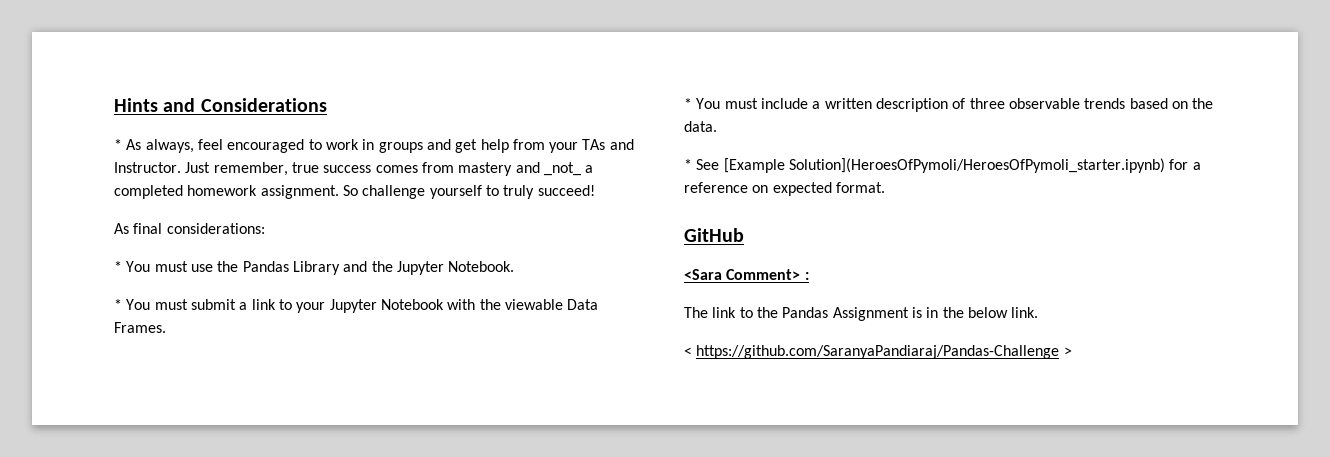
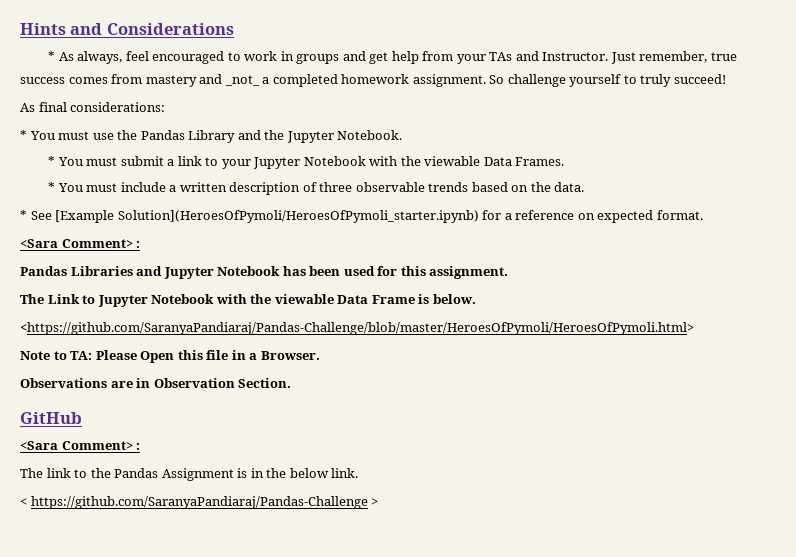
  * See [Example Solution](HeroesOfPymoli/HeroesOfPymoli_starter.ipynb) for a reference on expected format.
+ <Sara Comment> :
+ Pandas Libraries and Jupyter Notebook has been used for this assignment.
+ The Link to Jupyter Notebook with the viewable Data Frame is below.
+ <https://github.com/SaranyaPandiaraj/Pandas-Challenge/blob/master/HeroesOfPymoli/HeroesOfPymoli.html>
+ Note to TA: Please Open this file in a Browser.
+ Observations are in Observation Section.

